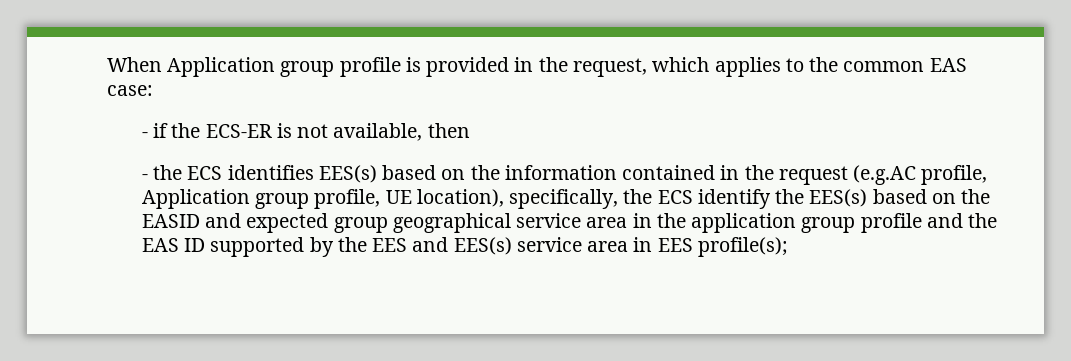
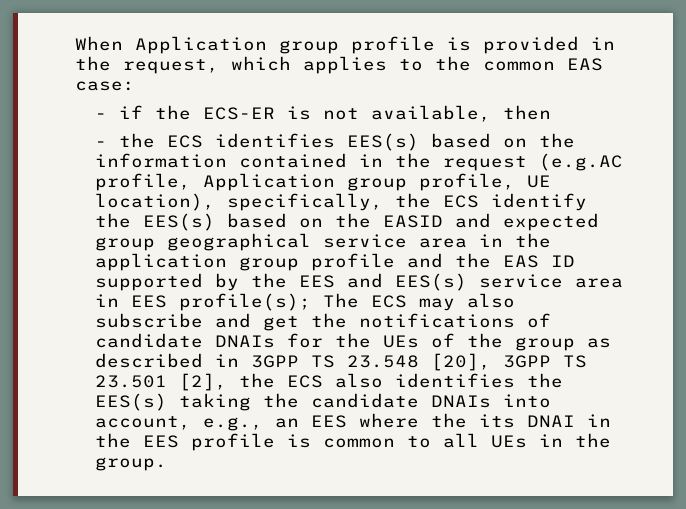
- - the ECS identifies EES(s) based on the information contained in the request (e.g.AC profile, Application group profile, UE location), specifically, the ECS identify the EES(s) based on the EASID and expected group geographical service area in the application group profile and the EAS ID supported by the EES and EES(s) service area in EES profile(s);
+ - the ECS identifies EES(s) based on the information contained in the request (e.g.AC profile, Application group profile, UE location), specifically, the ECS identify the EES(s) based on the EASID and expected group geographical service area in the application group profile and the EAS ID supported by the EES and EES(s) service area in EES profile(s); The ECS may also subscribe and get the notifications of candidate DNAIs for the UEs of the group as described in 3GPP TS 23.548 [20], 3GPP TS 23.501 [2], the ECS also identifies the EES(s) taking the candidate DNAIs into account, e.g., an EES where the its DNAI in the EES profile is common to all UEs in the group.

